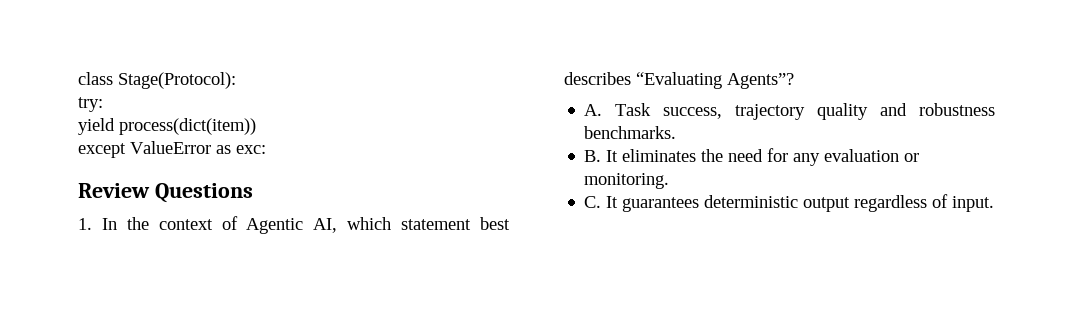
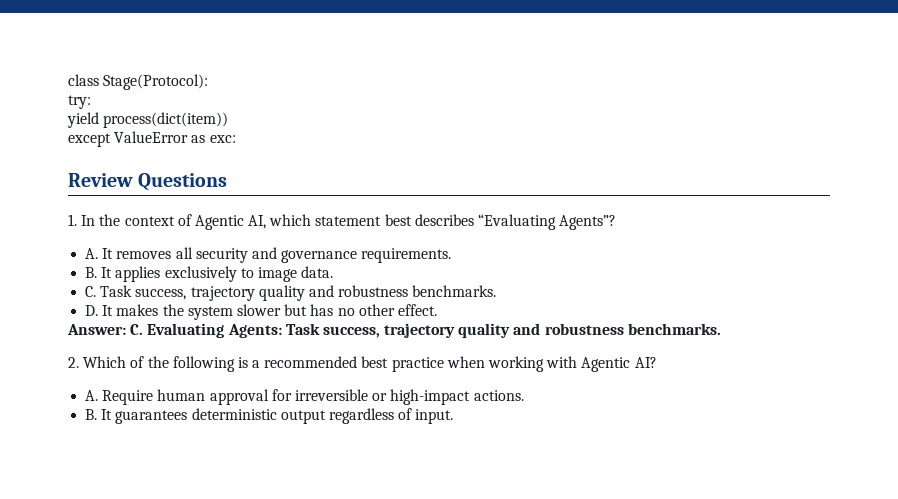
- A. Task success, trajectory quality and robustness benchmarks.
- B. It eliminates the need for any evaluation or monitoring.
- C. It guarantees deterministic output regardless of input.
+ A. It removes all security and governance requirements.
+ B. It applies exclusively to image data.
+ C. Task success, trajectory quality and robustness benchmarks.
+ D. It makes the system slower but has no other effect.
+ Answer: C. Evaluating Agents: Task success, trajectory quality and robustness benchmarks.
+ 2. Which of the following is a recommended best practice when working with Agentic AI?
+ A. Require human approval for irreversible or high-impact actions.
+ B. It guarantees deterministic output regardless of input.

